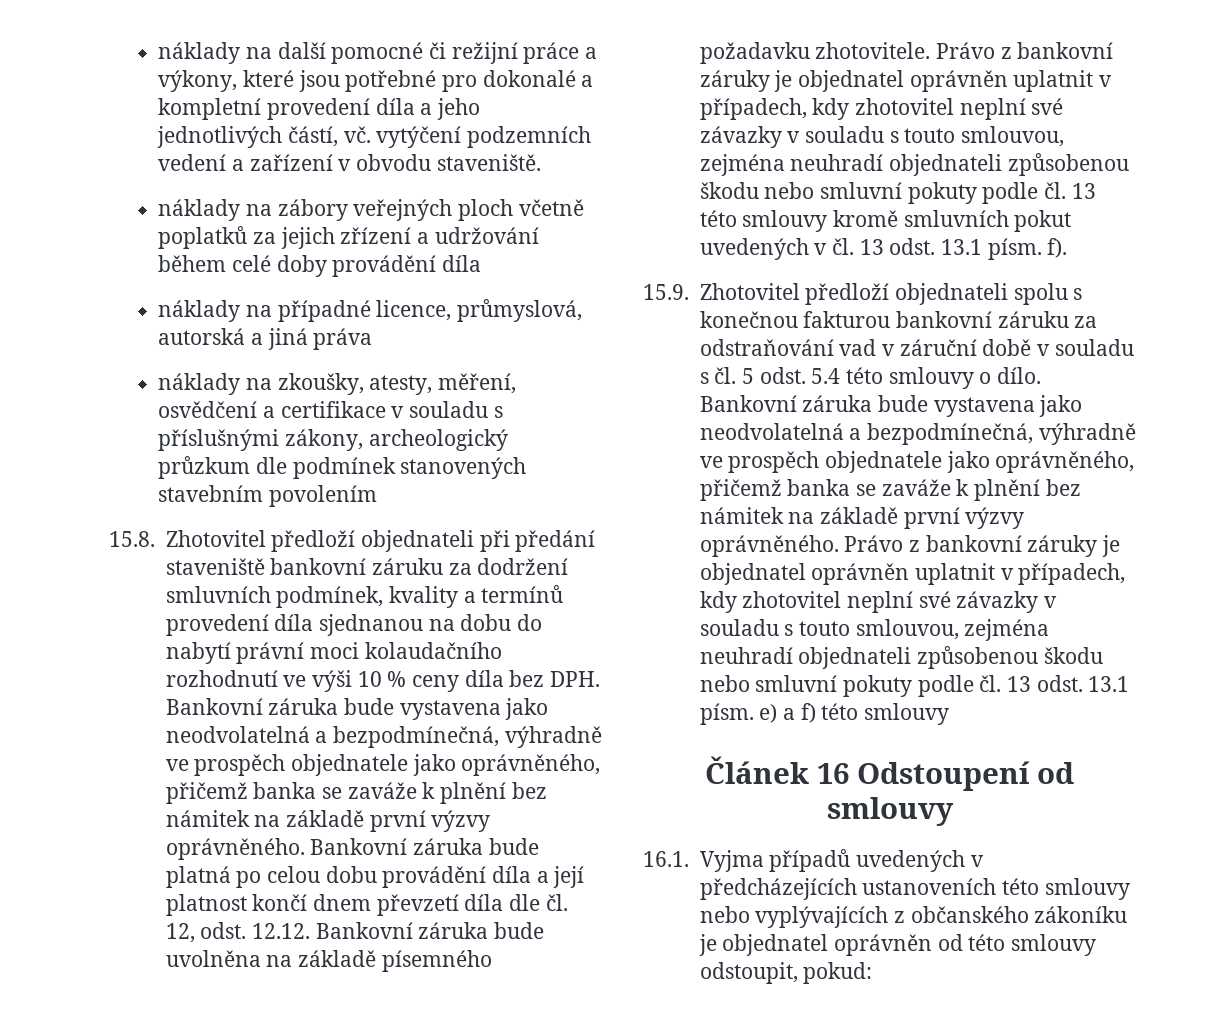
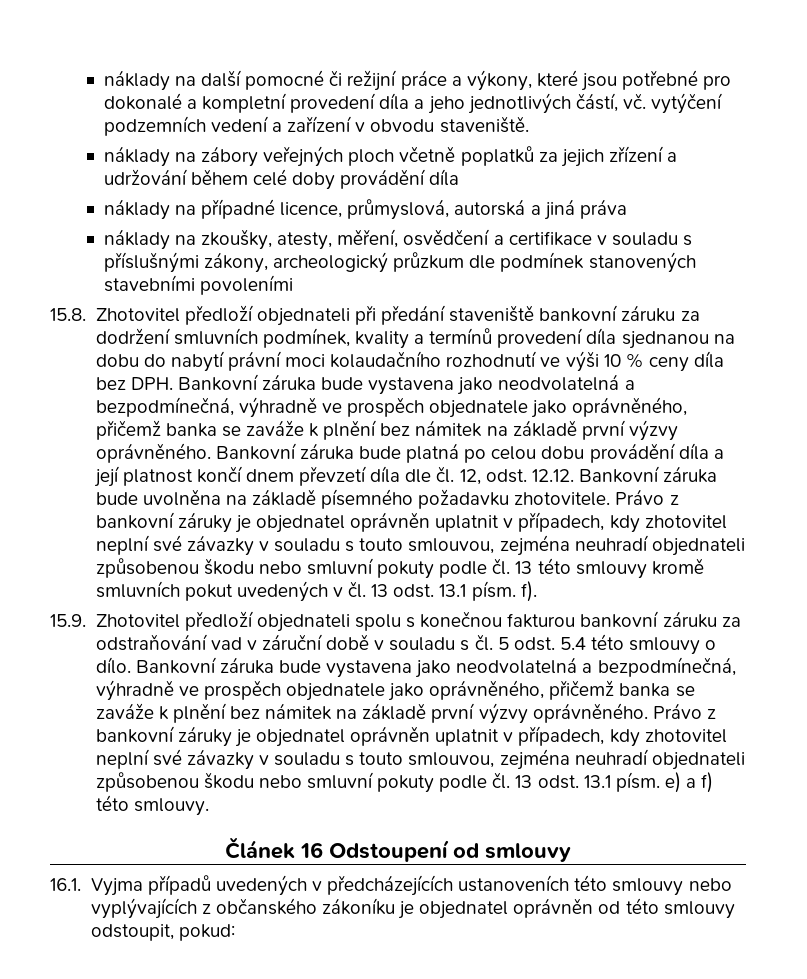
- náklady na zkoušky, atesty, měření, osvědčení a certifikace v souladu s příslušnými zákony, archeologický průzkum dle podmínek stanovených stavebním povolením
+ náklady na zkoušky, atesty, měření, osvědčení a certifikace v souladu s příslušnými zákony, archeologický průzkum dle podmínek stanovených stavebními povoleními
- Právo z bankovní záruky je objednatel oprávněn uplatnit v případech, kdy zhotovitel neplní své závazky v souladu s touto smlouvou, zejména neuhradí objednateli způsobenou škodu nebo smluvní pokuty podle čl. 13 odst. 13.1 písm. e) a f) této smlouvy
+ Právo z bankovní záruky je objednatel oprávněn uplatnit v případech, kdy zhotovitel neplní své závazky v souladu s touto smlouvou, zejména neuhradí objednateli způsobenou škodu nebo smluvní pokuty podle čl. 13 odst. 13.1 písm. e) a f) této smlouvy.

